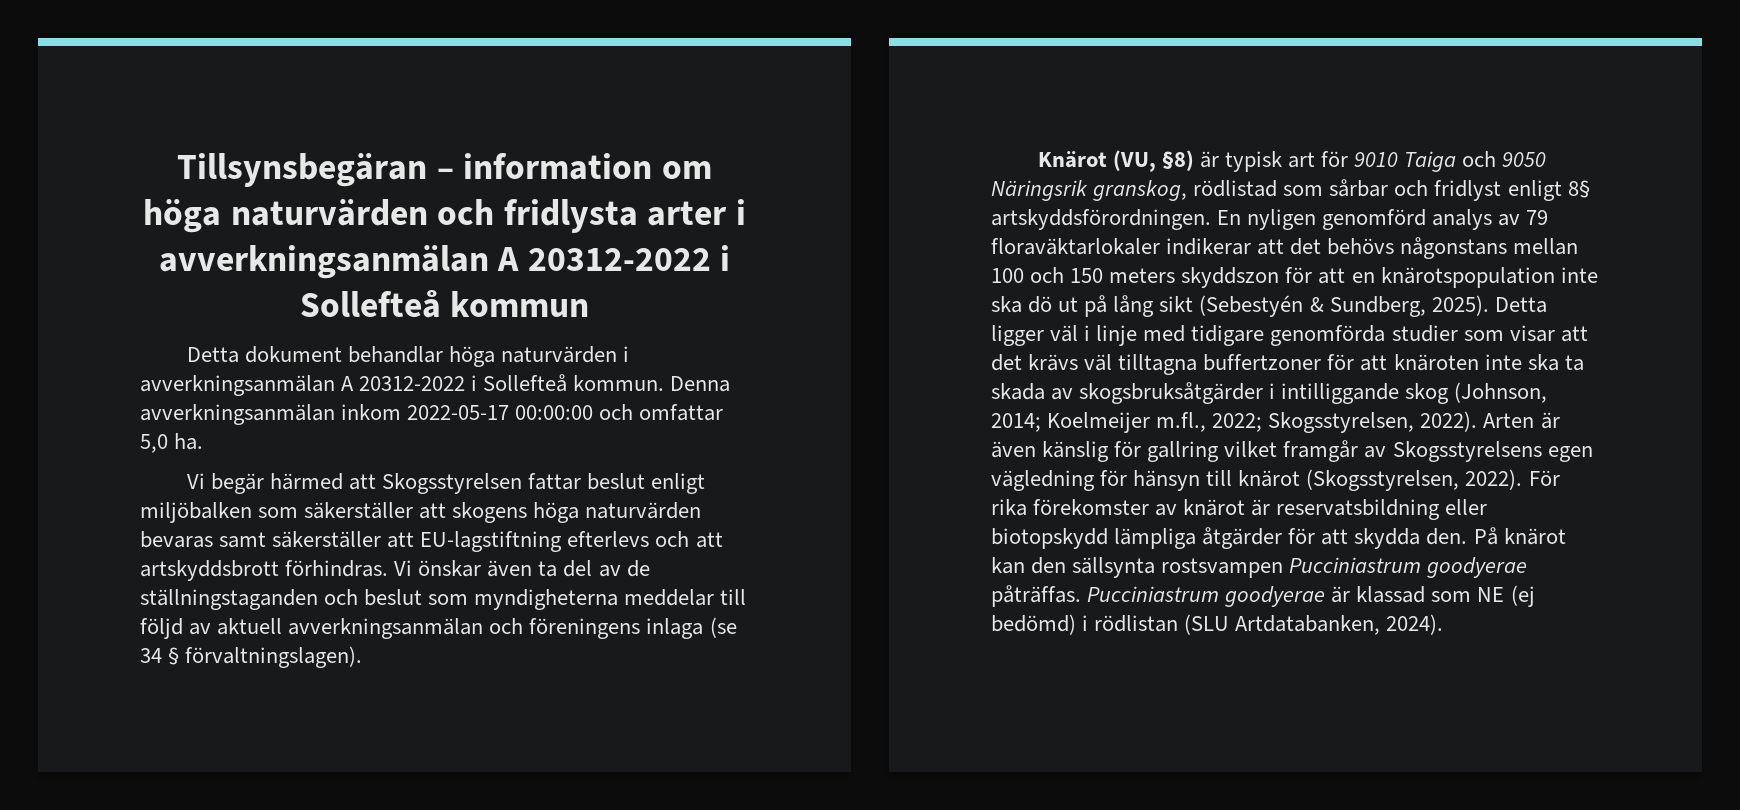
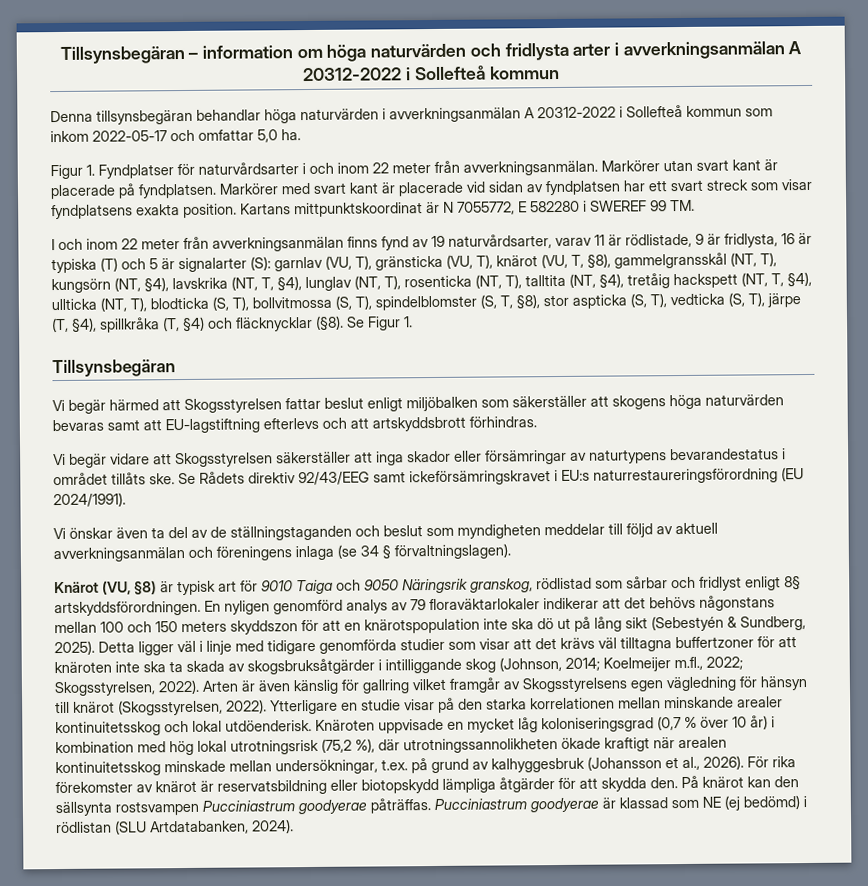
- Detta dokument behandlar höga naturvärden i avverkningsanmälan A 20312-2022 i Sollefteå kommun. Denna avverkningsanmälan inkom 2022-05-17 00:00:00 och omfattar 5,0 ha.
+ Denna tillsynsbegäran behandlar höga naturvärden i avverkningsanmälan A 20312-2022 i Sollefteå kommun som inkom 2022-05-17 och omfattar 5,0 ha.
+ Figur 1. Fyndplatser för naturvårdsarter i och inom 22 meter från avverkningsanmälan. Markörer utan svart kant är placerade på fyndplatsen. Markörer med svart kant är placerade vid sidan av fyndplatsen har ett svart streck som visar fyndplatsens exakta position. Kartans mittpunktskoordinat är N 7055772, E 582280 i SWEREF 99 TM.
+ I och inom 22 meter från avverkningsanmälan finns fynd av 19 naturvårdsarter, varav 11 är rödlistade, 9 är fridlysta, 16 är typiska (T) och 5 är signalarter (S): garnlav (VU, T), gränsticka (VU, T), knärot (VU, T, §8), gammelgransskål (NT, T), kungsörn (NT, §4), lavskrika (NT, T, §4), lunglav (NT, T), rosenticka (NT, T), talltita (NT, §4), tretåig hackspett (NT, T, §4), ullticka (NT, T), blodticka (S, T), bollvitmossa (S, T), spindelblomster (S, T, §8), stor aspticka (S, T), vedticka (S, T), järpe (T, §4), spillkråka (T, §4) och fläcknycklar (§8). Se Figur 1.
+ Tillsynsbegäran
- Vi begär härmed att Skogsstyrelsen fattar beslut enligt miljöbalken som säkerställer att skogens höga naturvärden bevaras samt säkerställer att EU-lagstiftning efterlevs och att artskyddsbrott förhindras. Vi önskar även ta del av de ställningstaganden och beslut som myndigheterna meddelar till följd av aktuell avverkningsanmälan och föreningens inlaga (se 34 § förvaltningslagen).
+ Vi begär härmed att Skogsstyrelsen fattar beslut enligt miljöbalken som säkerställer att skogens höga naturvärden bevaras samt att EU-lagstiftning efterlevs och att artskyddsbrott förhindras.
+ Vi begär vidare att Skogsstyrelsen säkerställer att inga skador eller försämringar av naturtypens bevarandestatus i området tillåts ske. Se Rådets direktiv 92/43/EEG samt ickeförsämringskravet i EU:s naturrestaureringsförordning (EU 2024/1991).
+ Vi önskar även ta del av de ställningstaganden och beslut som myndigheten meddelar till följd av aktuell avverkningsanmälan och föreningens inlaga (se 34 § förvaltningslagen).
+ Ytterligare en studie visar på den starka korrelationen mellan minskande arealer kontinuitetsskog och lokal utdöenderisk. Knäroten uppvisade en mycket låg koloniseringsgrad (0,7 % över 10 år) i kombination med hög lokal utrotningsrisk (75,2 %), där utrotningssannolikheten ökade kraftigt när arealen kontinuitetsskog minskade mellan undersökningar, t.ex. på grund av kalhyggesbruk (Johansson et al., 2026).

